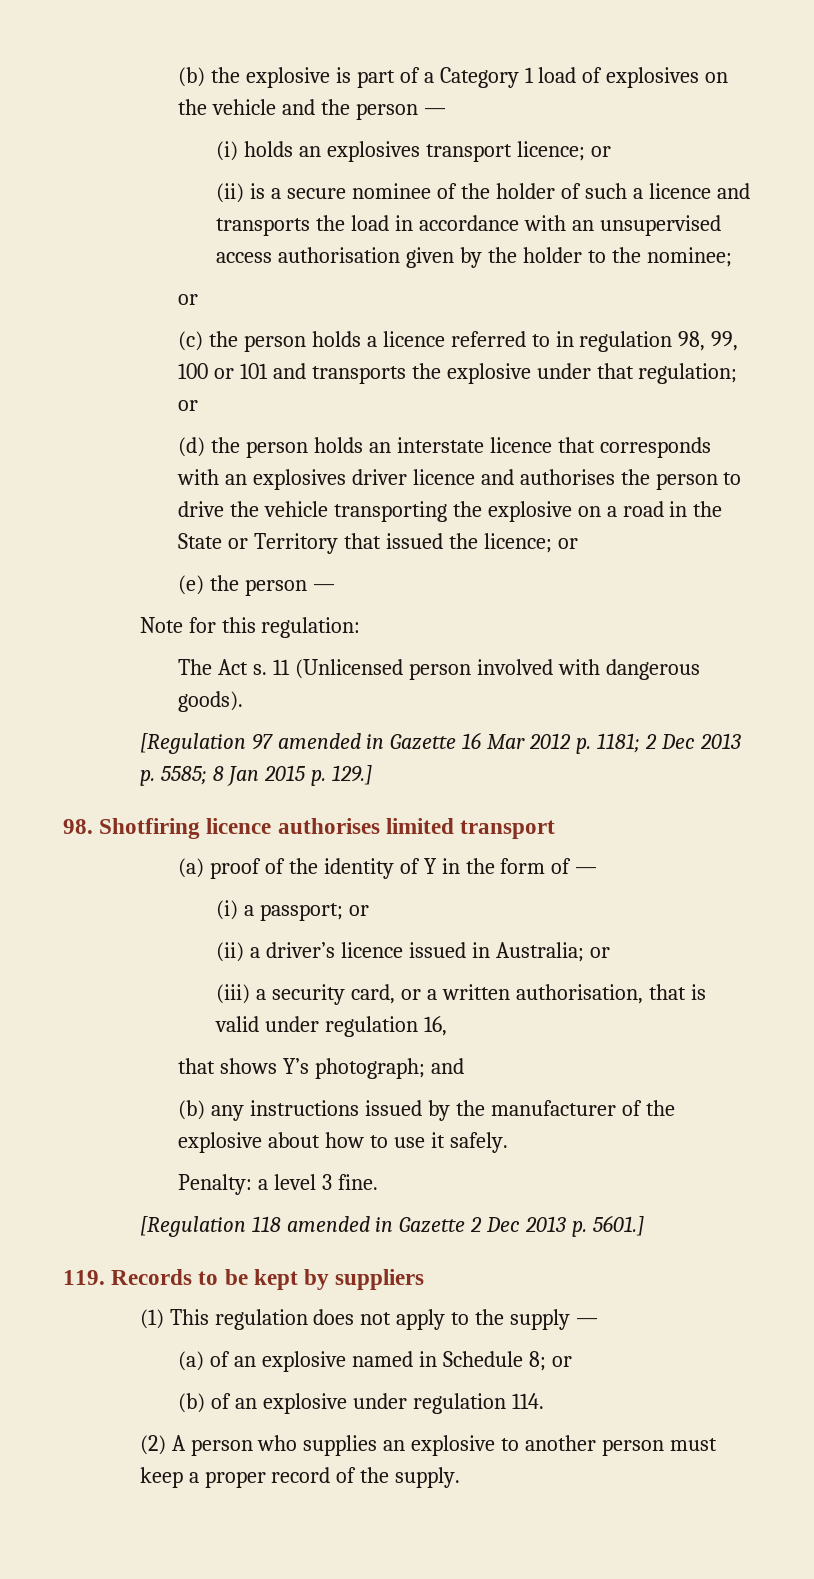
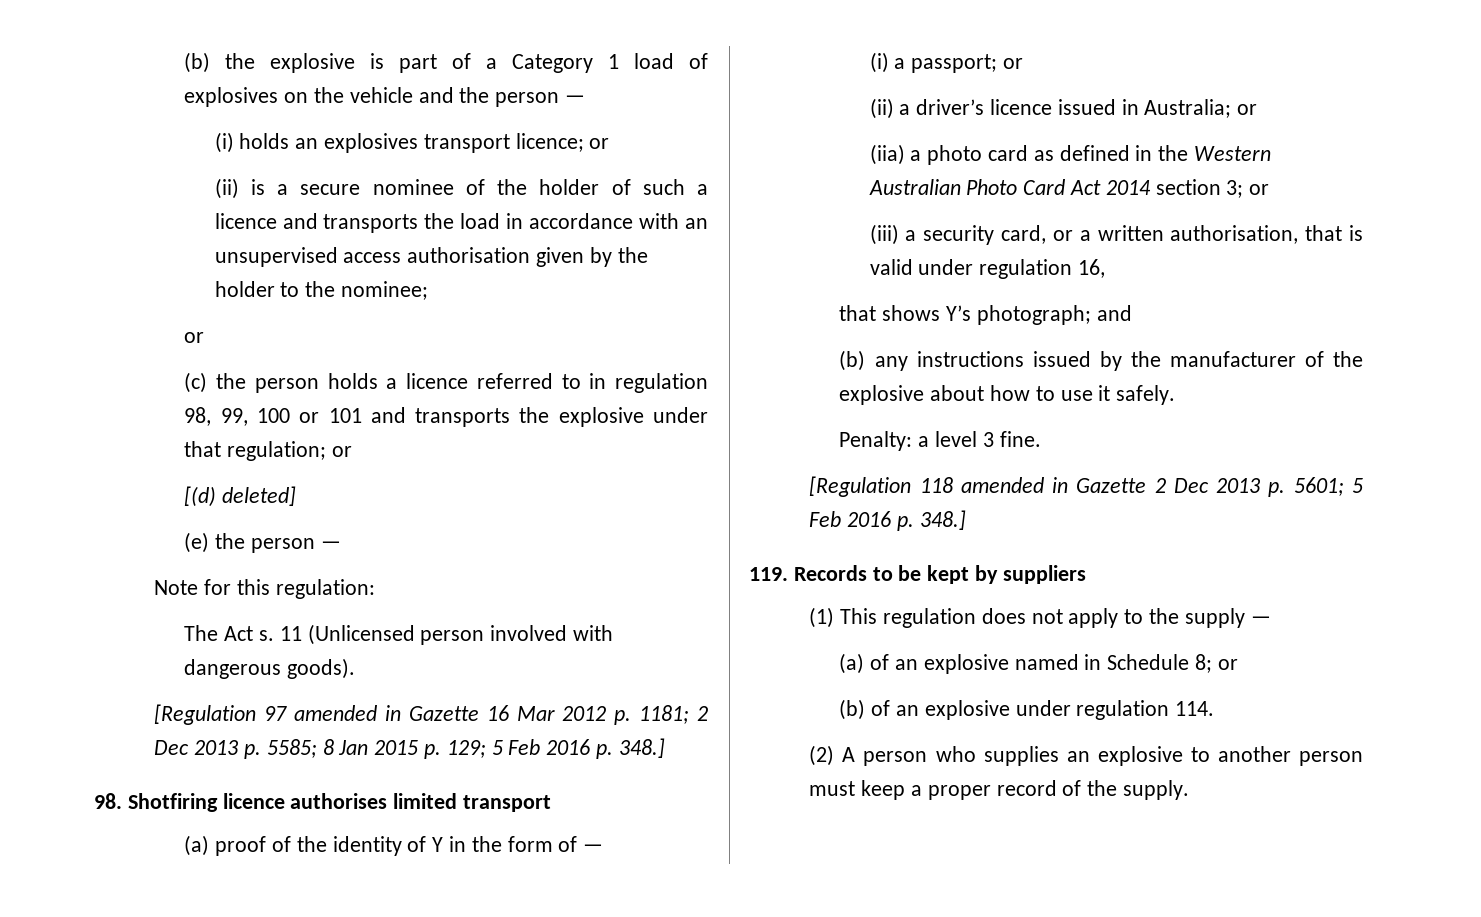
- (d) the person holds an interstate licence that corresponds with an explosives driver licence and authorises the person to drive the vehicle transporting the explosive on a road in the State or Territory that issued the licence; or
+ [(d) deleted]
- [Regulation 97 amended in Gazette 16 Mar 2012 p. 1181; 2 Dec 2013 p. 5585; 8 Jan 2015 p. 129.]
+ [Regulation 97 amended in Gazette 16 Mar 2012 p. 1181; 2 Dec 2013 p. 5585; 8 Jan 2015 p. 129; 5 Feb 2016 p. 348.]
+ (iia) a photo card as defined in the Western Australian Photo Card Act 2014 section 3; or
- [Regulation 118 amended in Gazette 2 Dec 2013 p. 5601.]
+ [Regulation 118 amended in Gazette 2 Dec 2013 p. 5601; 5 Feb 2016 p. 348.]

